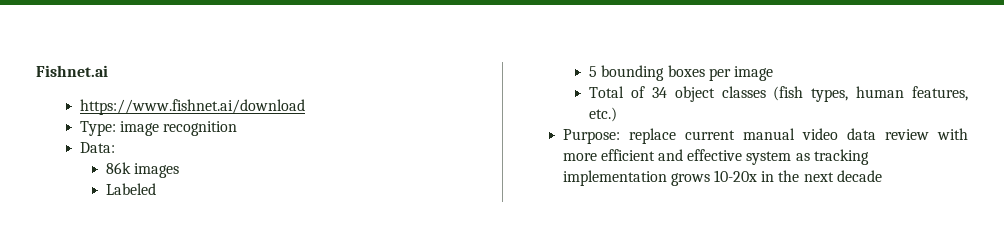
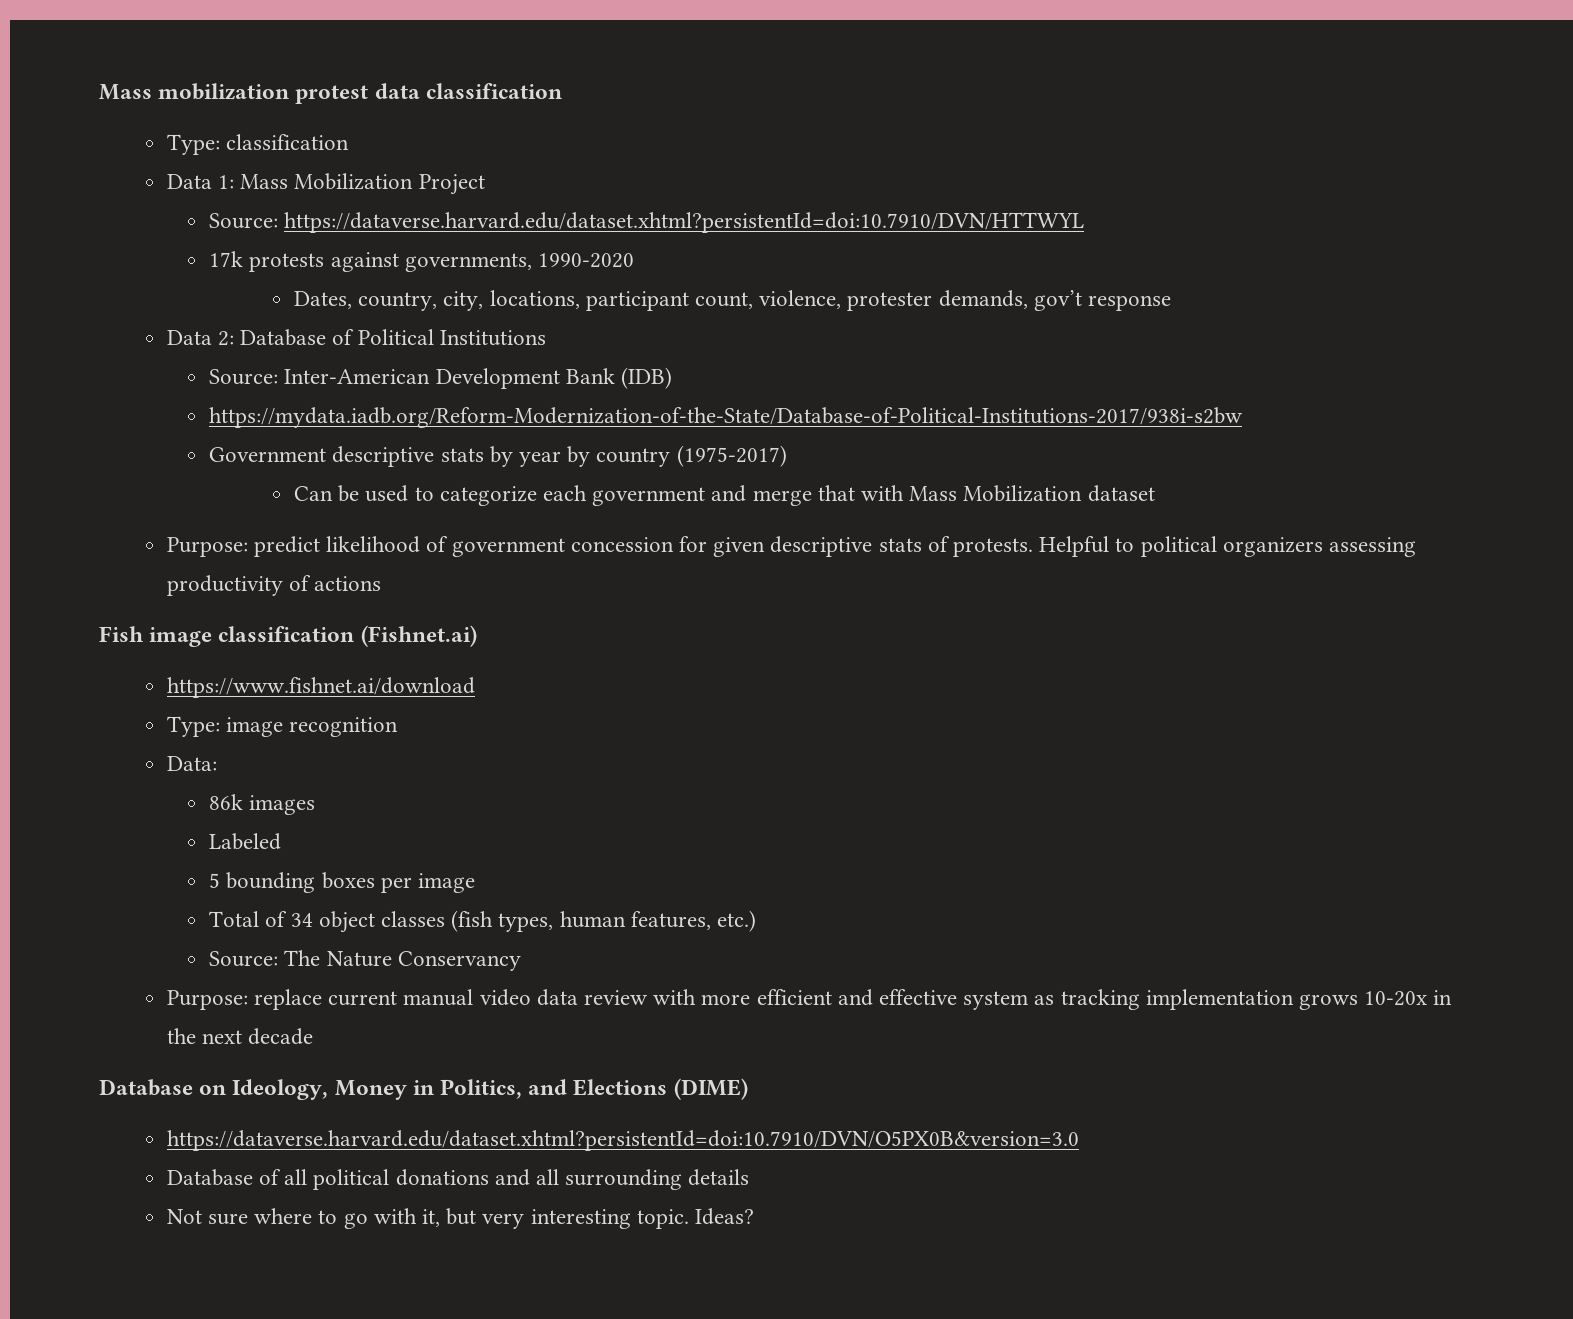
- Fishnet.ai
+ Mass mobilization protest data classification
+ Type: classification
+ Data 1: Mass Mobilization Project
+ Source: https://dataverse.harvard.edu/dataset.xhtml?persistentId=doi:10.7910/DVN/HTTWYL
+ 17k protests against governments, 1990-2020
+ Dates, country, city, locations, participant count, violence, protester demands, gov’t response
+ Data 2: Database of Political Institutions
+ Source: Inter-American Development Bank (IDB)
+ https://mydata.iadb.org/Reform-Modernization-of-the-State/Database-of-Political-Institutions-2017/938i-s2bw
+ Government descriptive stats by year by country (1975-2017)
+ Can be used to categorize each government and merge that with Mass Mobilization dataset
+ Purpose: predict likelihood of government concession for given descriptive stats of protests. Helpful to political organizers assessing productivity of actions
+ Fish image classification (Fishnet.ai)
+ Source: The Nature Conservancy
+ Database on Ideology, Money in Politics, and Elections (DIME)
+ https://dataverse.harvard.edu/dataset.xhtml?persistentId=doi:10.7910/DVN/O5PX0B&version=3.0
+ Database of all political donations and all surrounding details
+ Not sure where to go with it, but very interesting topic. Ideas?

